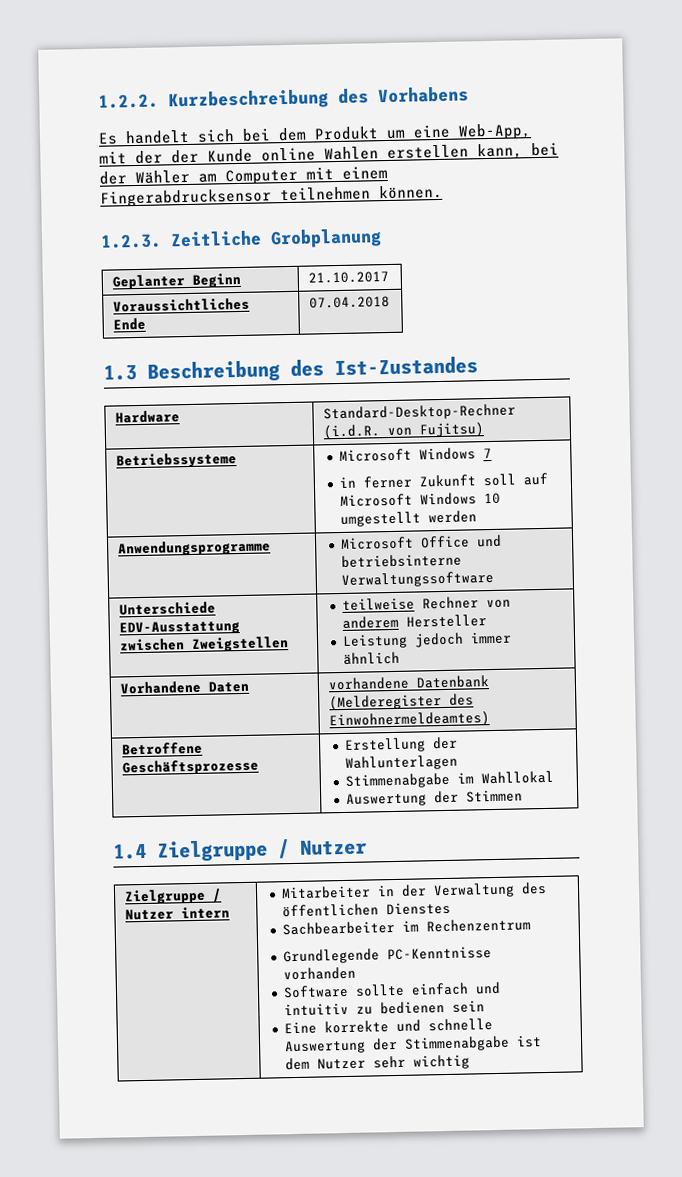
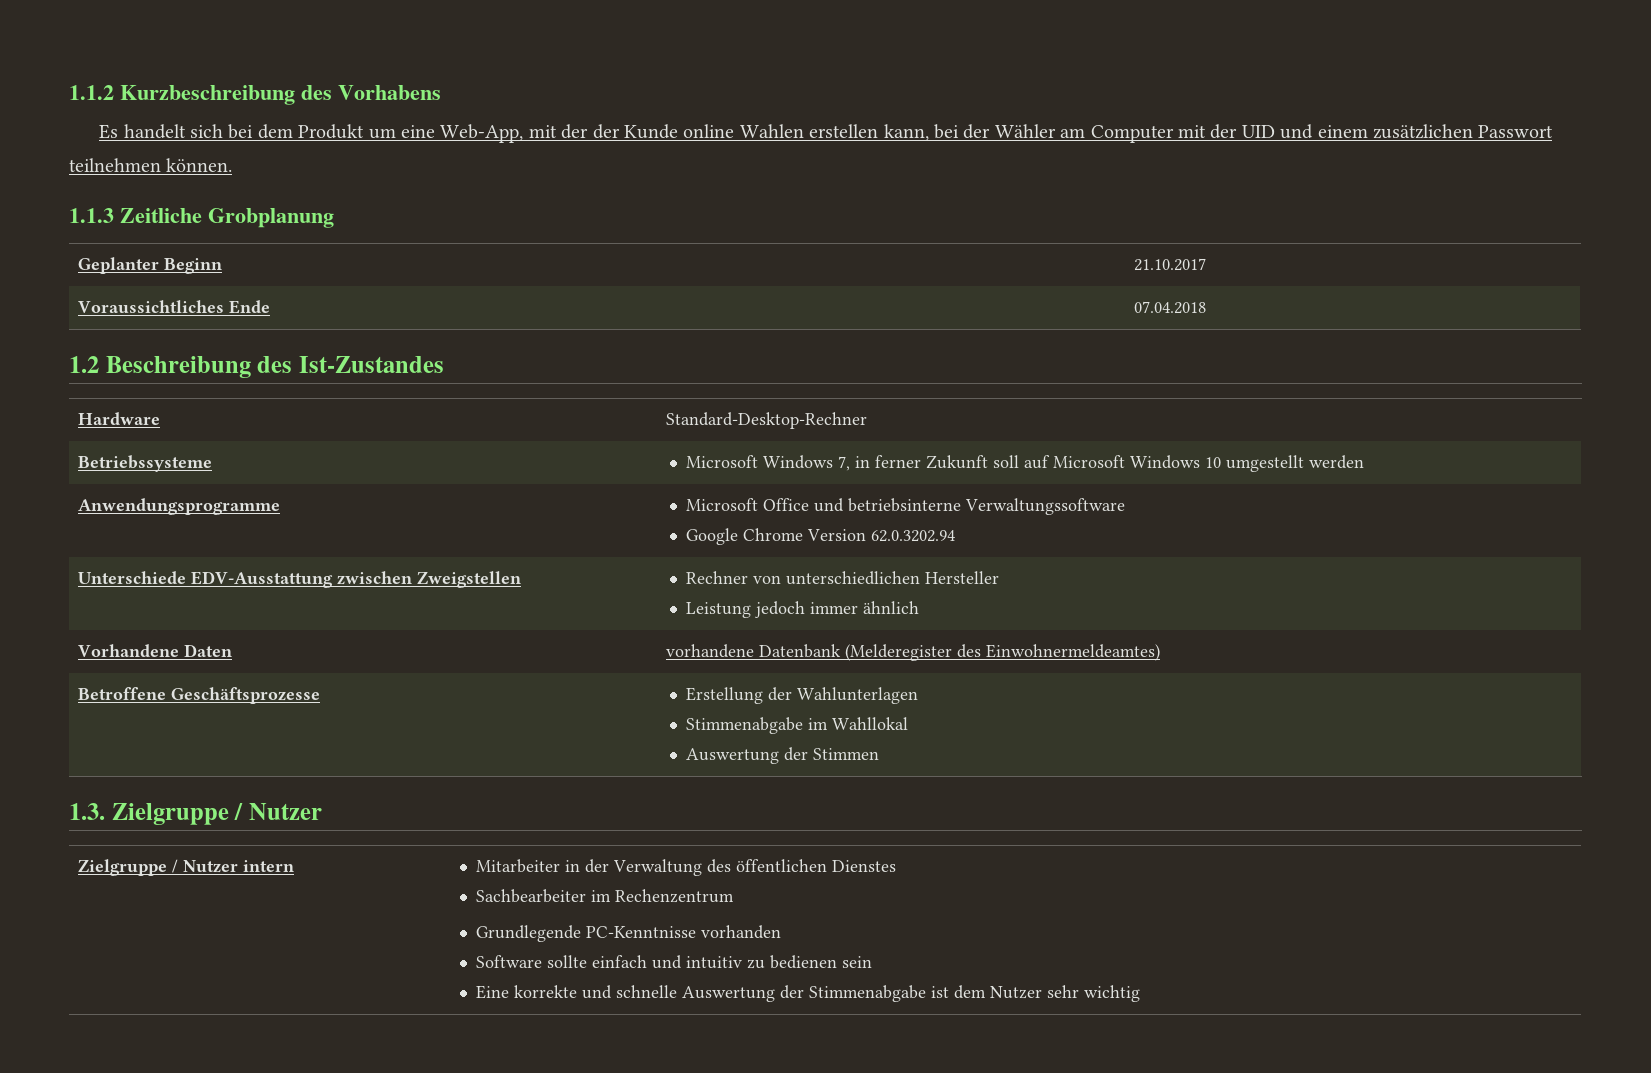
- 1.2.2. Kurzbeschreibung des Vorhabens
+ 1.1.2 Kurzbeschreibung des Vorhabens
- Es handelt sich bei dem Produkt um eine Web-App, mit der der Kunde online Wahlen erstellen kann, bei der Wähler am Computer mit einem Fingerabdrucksensor teilnehmen können.
+ Es handelt sich bei dem Produkt um eine Web-App, mit der der Kunde online Wahlen erstellen kann, bei der Wähler am Computer mit der UID und einem zusätzlichen Passwort teilnehmen können.
- 1.2.3. Zeitliche Grobplanung
+ 1.1.3 Zeitliche Grobplanung
- 1.3 Beschreibung des Ist-Zustandes
+ 1.2 Beschreibung des Ist-Zustandes
- Hardware | Standard-Desktop-Rechner (i.d.R. von Fujitsu)
+ Hardware | Standard-Desktop-Rechner
- Betriebssysteme | Microsoft Windows 7
- in ferner Zukunft soll auf Microsoft Windows 10 umgestellt werden
+ Betriebssysteme | Microsoft Windows 7, in ferner Zukunft soll auf Microsoft Windows 10 umgestellt werden
  Anwendungsprogramme | Microsoft Office und betriebsinterne Verwaltungssoftware
+ Google Chrome Version 62.0.3202.94
- Unterschiede EDV-Ausstattung zwischen Zweigstellen | teilweise Rechner von anderem Hersteller
+ Unterschiede EDV-Ausstattung zwischen Zweigstellen | Rechner von unterschiedlichen Hersteller
- 1.4 Zielgruppe / Nutzer
+ 1.3. Zielgruppe / Nutzer

